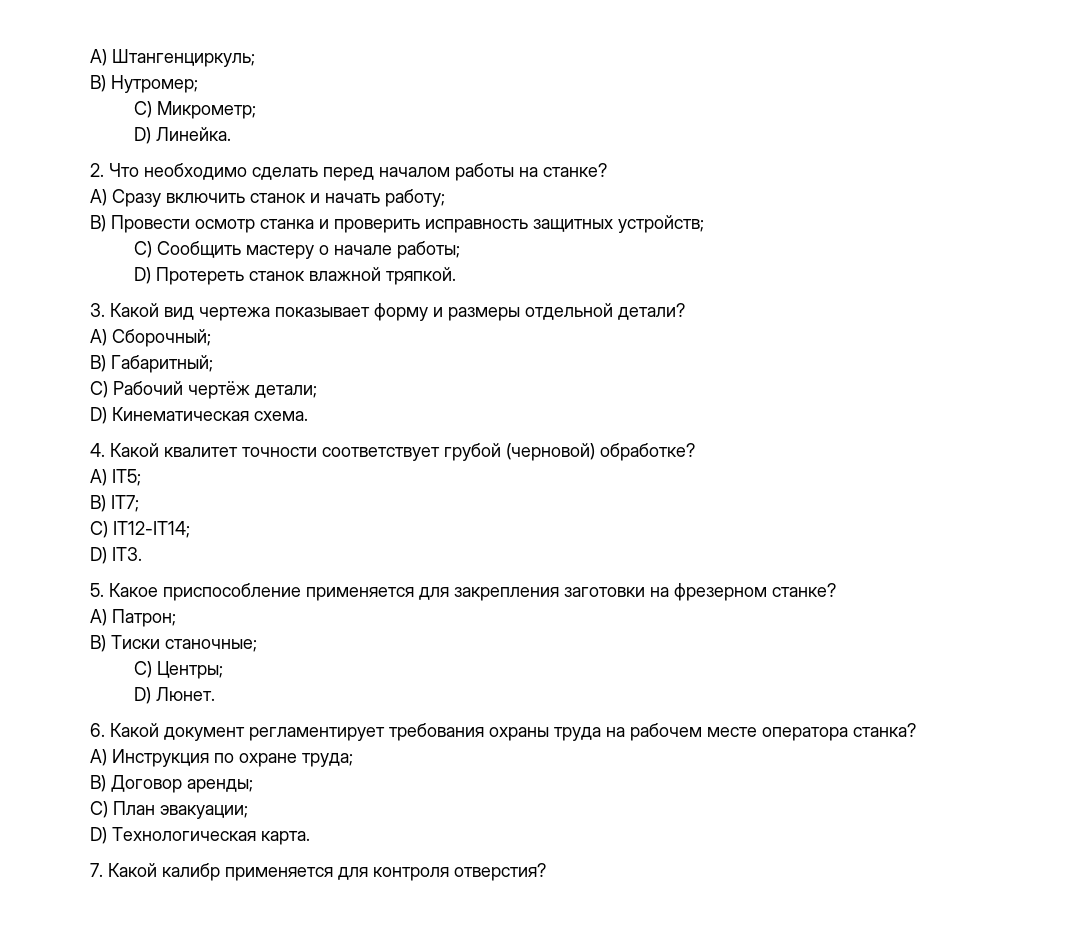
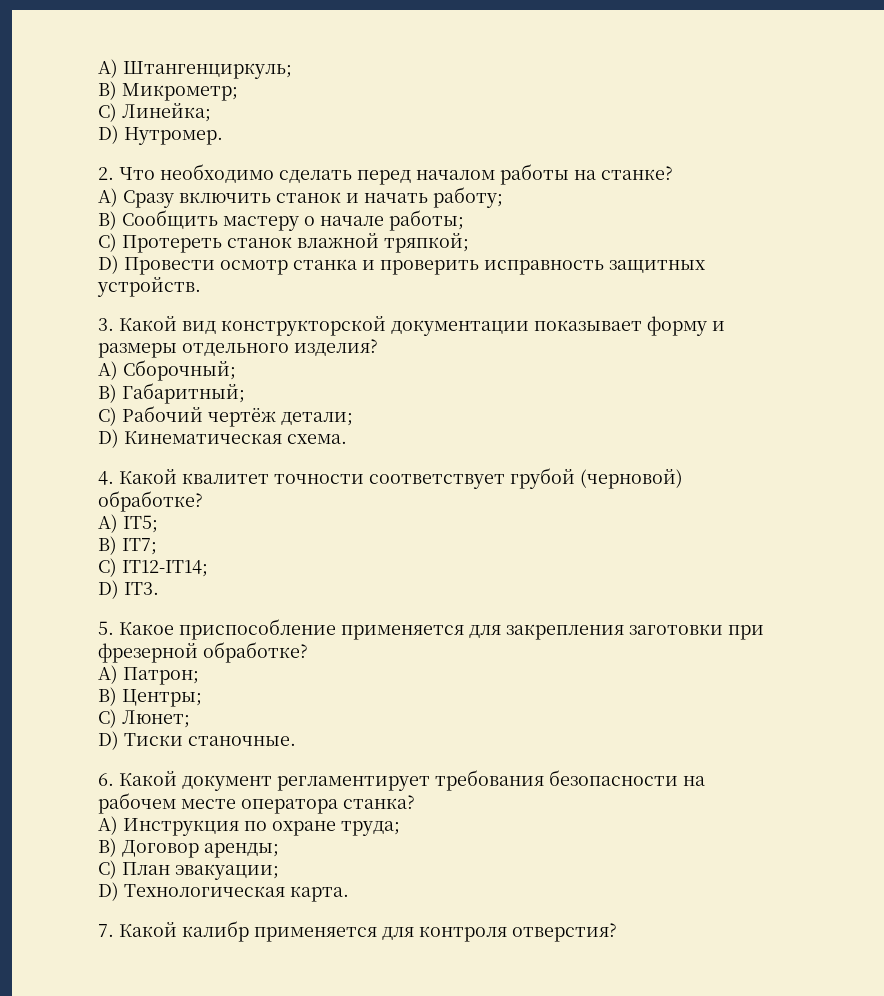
- B) Нутромер;
- C) Микрометр;
- D) Линейка.
+ B) Микрометр;
+ C) Линейка;
+ D) Нутромер.
- B) Провести осмотр станка и проверить исправность защитных устройств;
- C) Сообщить мастеру о начале работы;
- D) Протереть станок влажной тряпкой.
+ B) Сообщить мастеру о начале работы;
+ C) Протереть станок влажной тряпкой;
+ D) Провести осмотр станка и проверить исправность защитных устройств.
- 3. Какой вид чертежа показывает форму и размеры отдельной детали?
+ 3. Какой вид конструкторской документации показывает форму и размеры отдельного изделия?
- 5. Какое приспособление применяется для закрепления заготовки на фрезерном станке?
+ 5. Какое приспособление применяется для закрепления заготовки при фрезерной обработке?
- B) Тиски станочные;
- C) Центры;
- D) Люнет.
+ B) Центры;
+ C) Люнет;
+ D) Тиски станочные.
- 6. Какой документ регламентирует требования охраны труда на рабочем месте оператора станка?
+ 6. Какой документ регламентирует требования безопасности на рабочем месте оператора станка?

